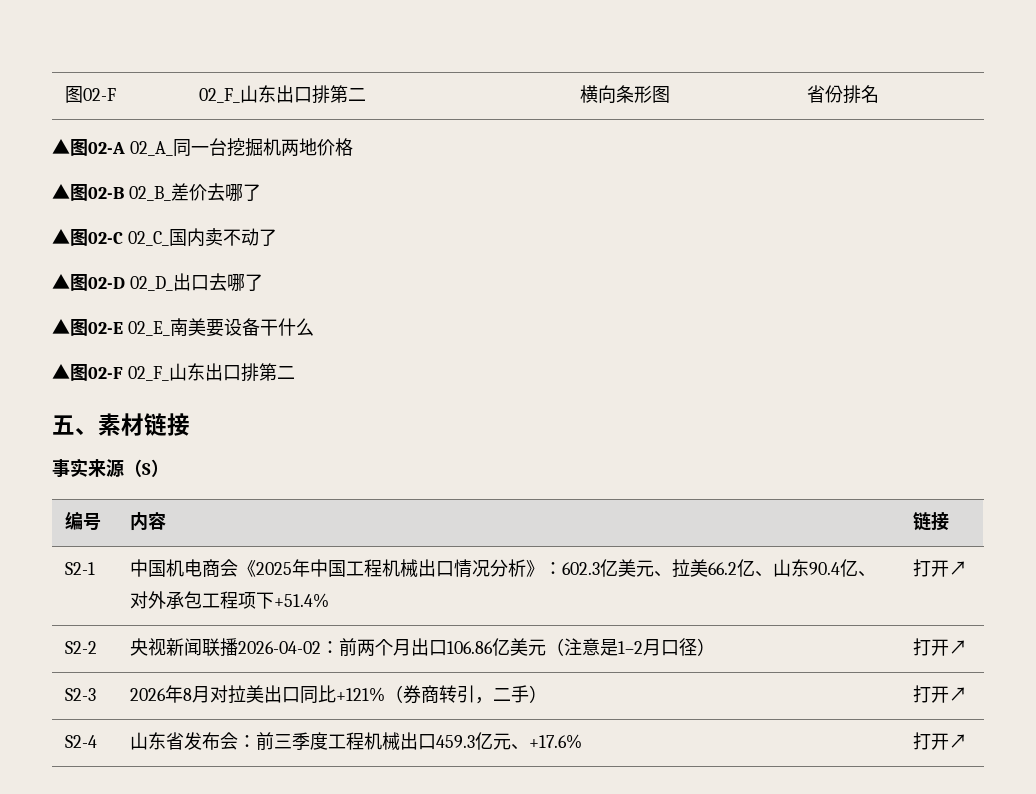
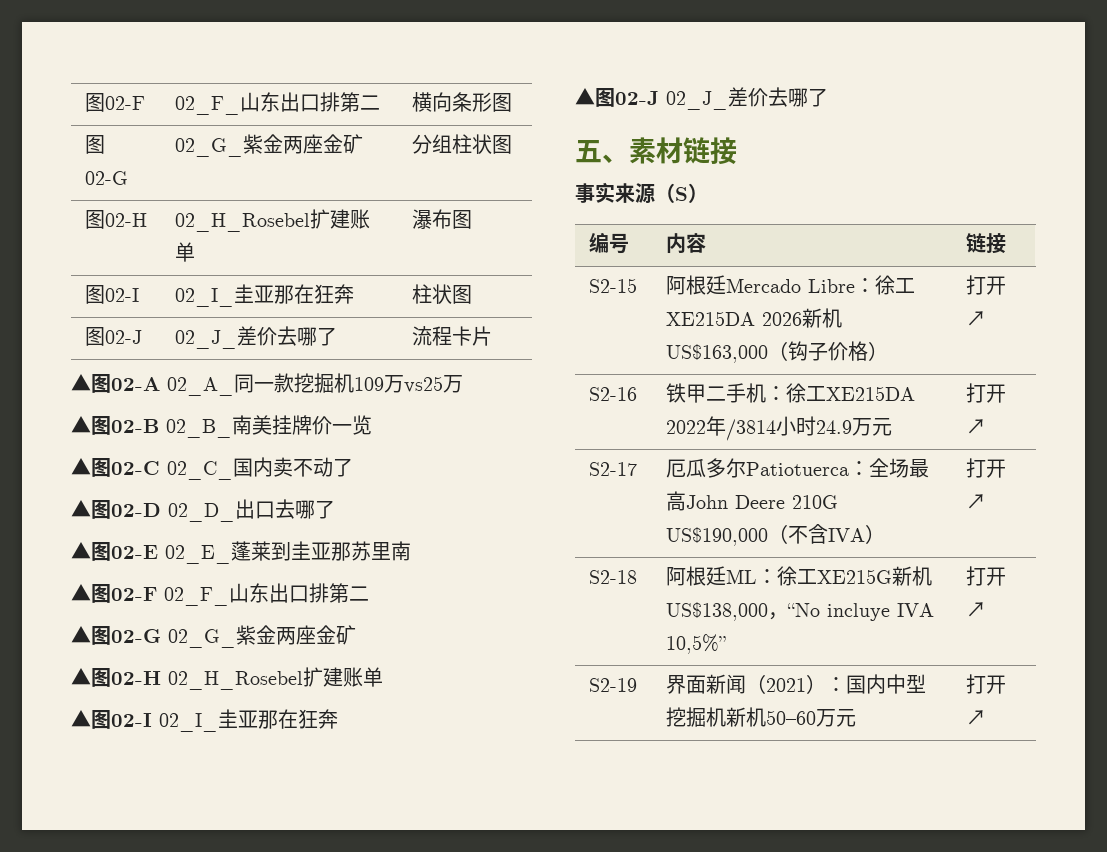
- 图02-F | 02_F_山东出口排第二 | 横向条形图 | 省份排名
+ 图02-F | 02_F_山东出口排第二 | 横向条形图
+ 图02-G | 02_G_紫金两座金矿 | 分组柱状图
+ 图02-H | 02_H_Rosebel扩建账单 | 瀑布图
+ 图02-I | 02_I_圭亚那在狂奔 | 柱状图
+ 图02-J | 02_J_差价去哪了 | 流程卡片
- ▲图02-A 02_A_同一台挖掘机两地价格
+ ▲图02-A 02_A_同一款挖掘机109万vs25万
- ▲图02-B 02_B_差价去哪了
+ ▲图02-B 02_B_南美挂牌价一览
- ▲图02-E 02_E_南美要设备干什么
+ ▲图02-E 02_E_蓬莱到圭亚那苏里南
+ ▲图02-G 02_G_紫金两座金矿
+ ▲图02-H 02_H_Rosebel扩建账单
+ ▲图02-I 02_I_圭亚那在狂奔
+ ▲图02-J 02_J_差价去哪了
- S2-1 | 中国机电商会《2025年中国工程机械出口情况分析》：602.3亿美元、拉美66.2亿、山东90.4亿、对外承包工程项下+51.4% | 打开↗
- S2-2 | 央视新闻联播2026-04-02：前两个月出口106.86亿美元（注意是1–2月口径） | 打开↗
- S2-3 | 2026年8月对拉美出口同比+121%（券商转引，二手） | 打开↗
- S2-4 | 山东省发布会：前三季度工程机械出口459.3亿元、+17.6% | 打开↗
+ S2-15 | 阿根廷Mercado Libre：徐工XE215DA 2026新机US$163,000（钩子价格） | 打开↗
+ S2-16 | 铁甲二手机：徐工XE215DA 2022年/3814小时24.9万元 | 打开↗
+ S2-17 | 厄瓜多尔Patiotuerca：全场最高John Deere 210G US$190,000（不含IVA） | 打开↗
+ S2-18 | 阿根廷ML：徐工XE215G新机US$138,000，“No incluye IVA 10,5%” | 打开↗
+ S2-19 | 界面新闻（2021）：国内中型挖掘机新机50–60万元 | 打开↗

